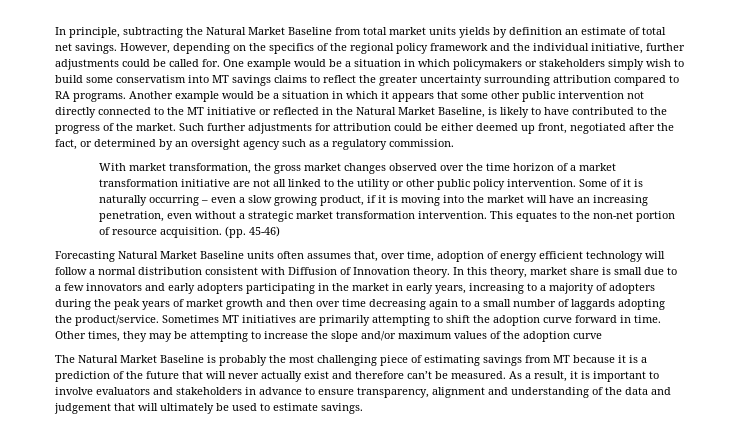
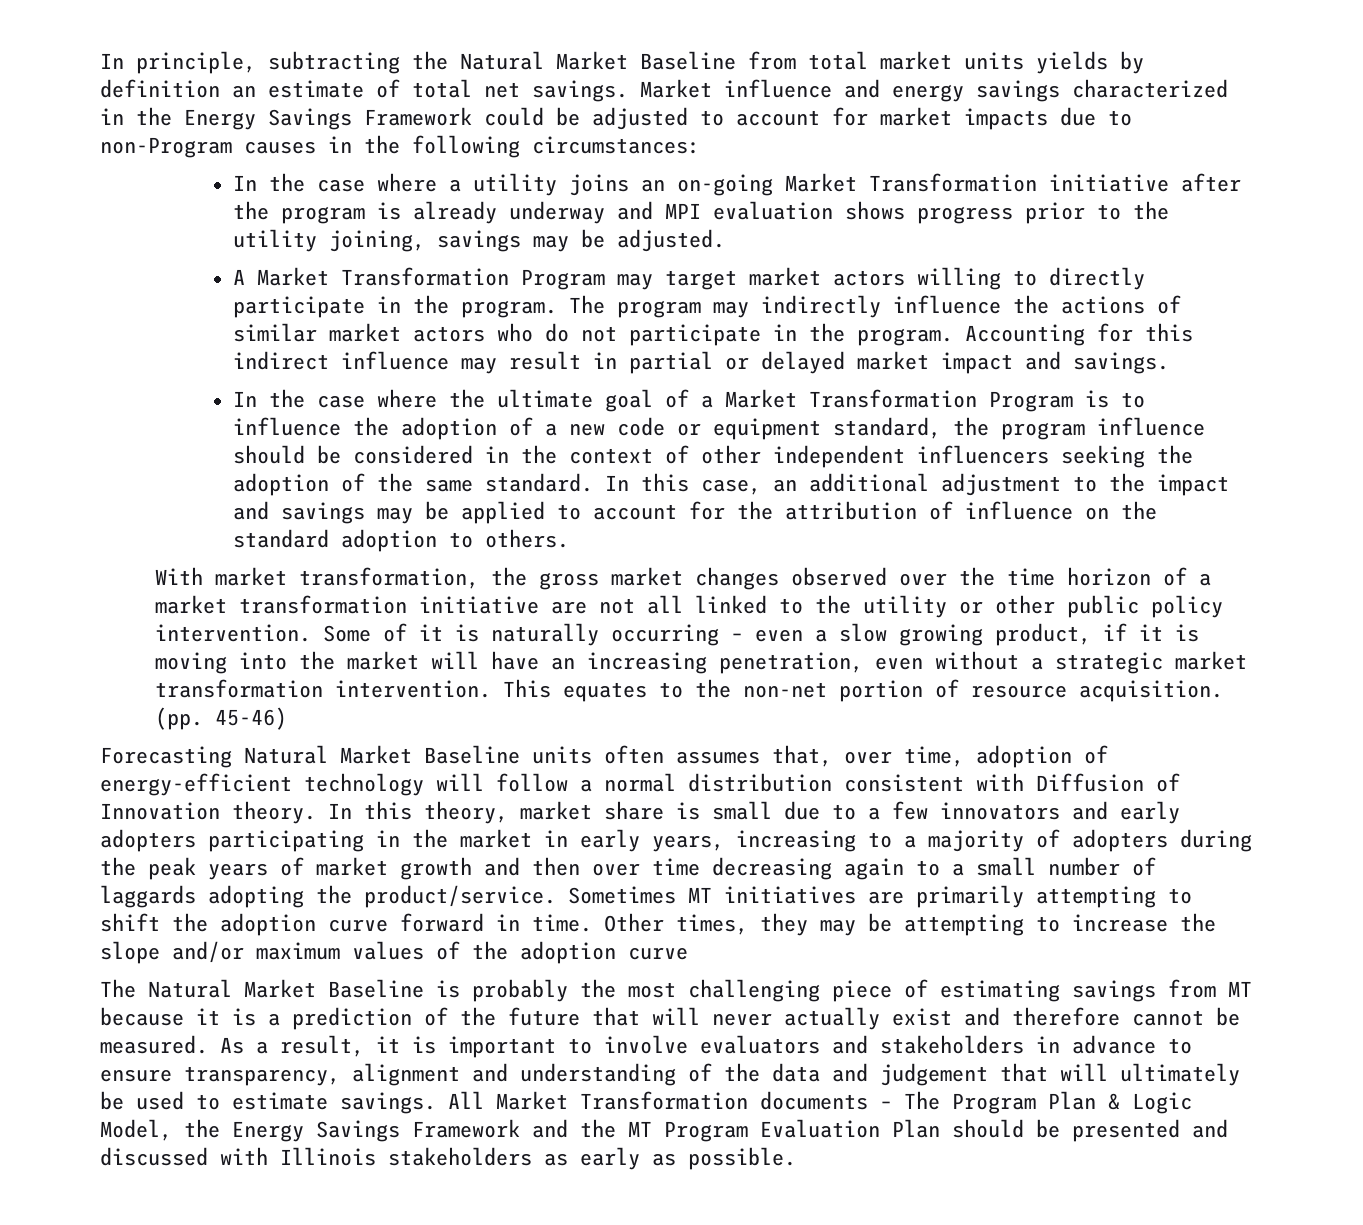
- However, depending on the specifics of the regional policy framework and the individual initiative, further adjustments could be called for. One example would be a situation in which policymakers or stakeholders simply wish to build some conservatism into MT savings claims to reflect the greater uncertainty surrounding attribution compared to RA programs. Another example would be a situation in which it appears that some other public intervention not directly connected to the MT initiative or reflected in the Natural Market Baseline, is likely to have contributed to the progress of the market. Such further adjustments for attribution could be either deemed up front, negotiated after the fact, or determined by an oversight agency such as a regulatory commission.
+ Market influence and energy savings characterized in the Energy Savings Framework could be adjusted to account for market impacts due to non-Program causes in the following circumstances:
+ In the case where a utility joins an on-going Market Transformation initiative after the program is already underway and MPI evaluation shows progress prior to the utility joining, savings may be adjusted.
+ A Market Transformation Program may target market actors willing to directly participate in the program. The program may indirectly influence the actions of similar market actors who do not participate in the program. Accounting for this indirect influence may result in partial or delayed market impact and savings.
+ In the case where the ultimate goal of a Market Transformation Program is to influence the adoption of a new code or equipment standard, the program influence should be considered in the context of other independent influencers seeking the adoption of the same standard. In this case, an additional adjustment to the impact and savings may be applied to account for the attribution of influence on the standard adoption to others.
- Forecasting Natural Market Baseline units often assumes that, over time, adoption of energy efficient technology will follow a normal distribution consistent with Diffusion of Innovation theory.
+ Forecasting Natural Market Baseline units often assumes that, over time, adoption of energy-efficient technology will follow a normal distribution consistent with Diffusion of Innovation theory.
- The Natural Market Baseline is probably the most challenging piece of estimating savings from MT because it is a prediction of the future that will never actually exist and therefore can’t be measured.
+ The Natural Market Baseline is probably the most challenging piece of estimating savings from MT because it is a prediction of the future that will never actually exist and therefore cannot be measured.
+ All Market Transformation documents – The Program Plan & Logic Model, the Energy Savings Framework and the MT Program Evaluation Plan should be presented and discussed with Illinois stakeholders as early as possible.

